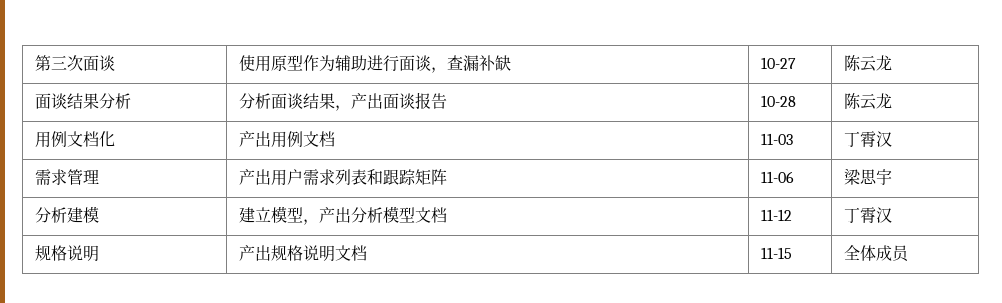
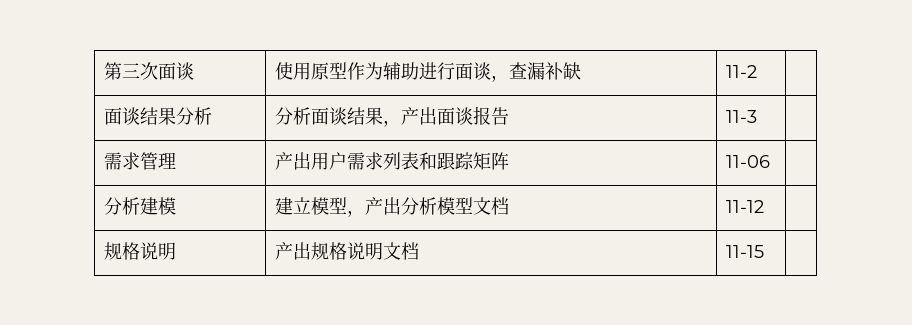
- 第三次面谈 | 使用原型作为辅助进行面谈，查漏补缺 | 10-27 | 陈云龙
+ 第三次面谈 | 使用原型作为辅助进行面谈，查漏补缺 | 11-2 |
- 面谈结果分析 | 分析面谈结果，产出面谈报告 | 10-28 | 陈云龙
- 用例文档化 | 产出用例文档 | 11-03 | 丁霄汉
+ 面谈结果分析 | 分析面谈结果，产出面谈报告 | 11-3 |
- 需求管理 | 产出用户需求列表和跟踪矩阵 | 11-06 | 梁思宇
+ 需求管理 | 产出用户需求列表和跟踪矩阵 | 11-06 |
- 分析建模 | 建立模型，产出分析模型文档 | 11-12 | 丁霄汉
+ 分析建模 | 建立模型，产出分析模型文档 | 11-12 |
- 规格说明 | 产出规格说明文档 | 11-15 | 全体成员
+ 规格说明 | 产出规格说明文档 | 11-15 |

